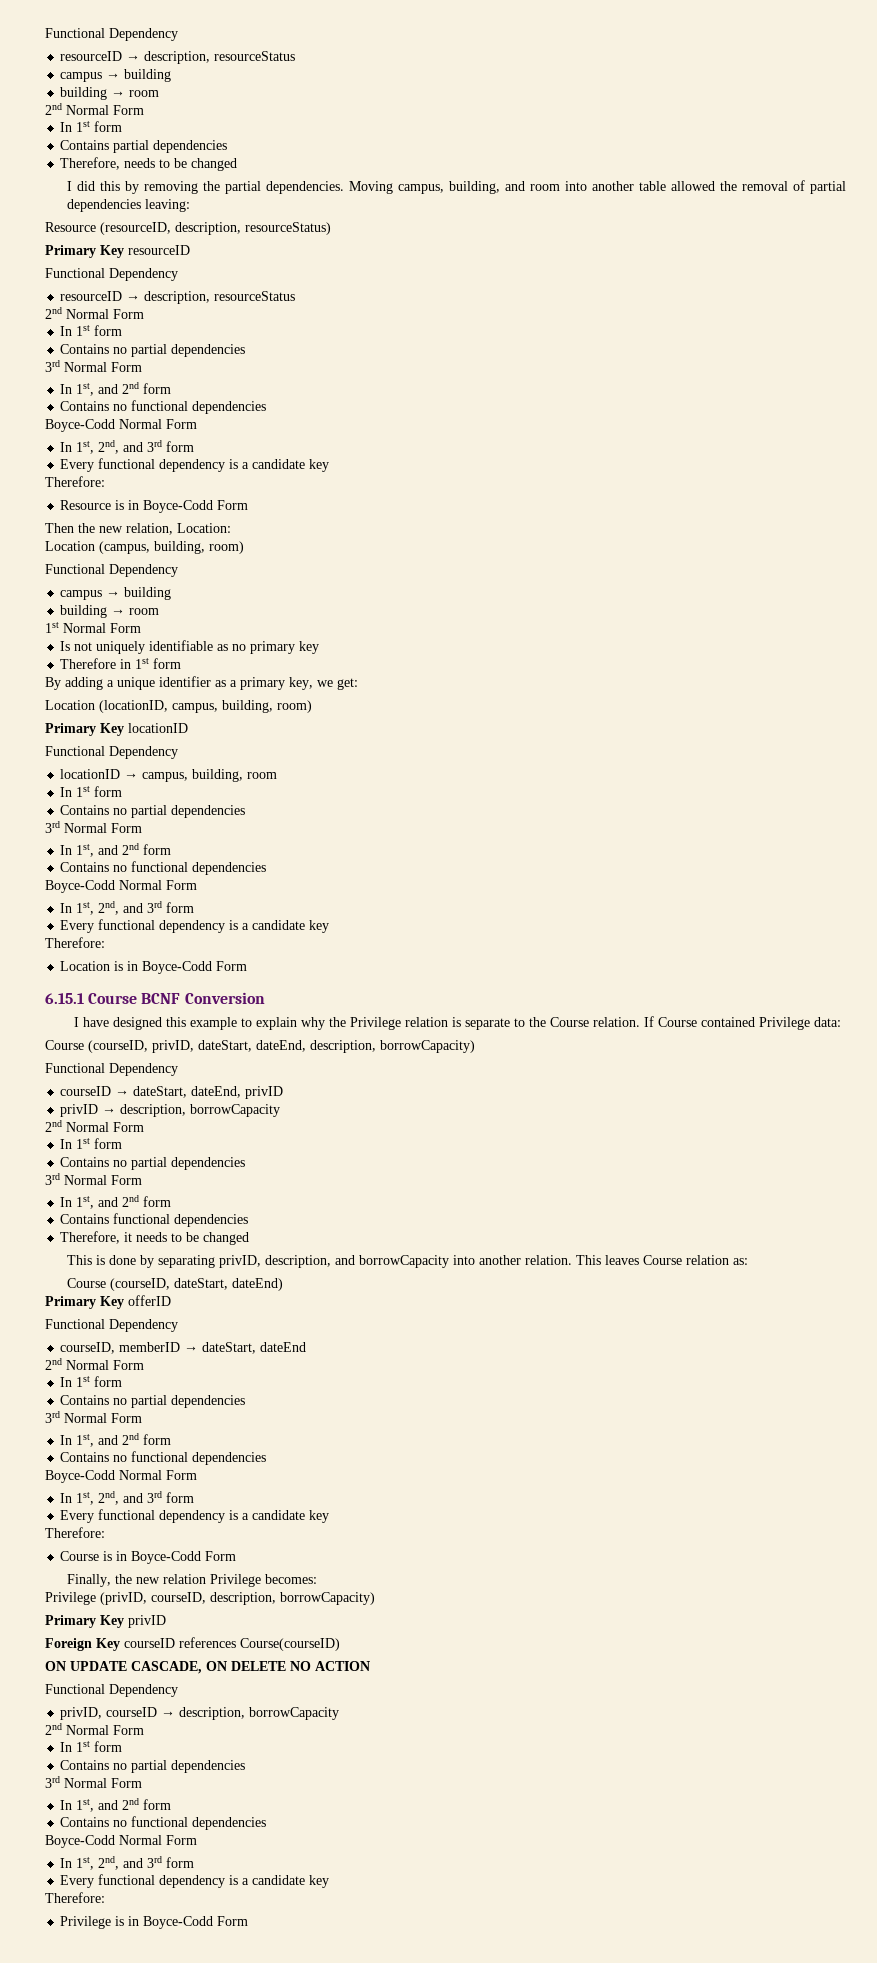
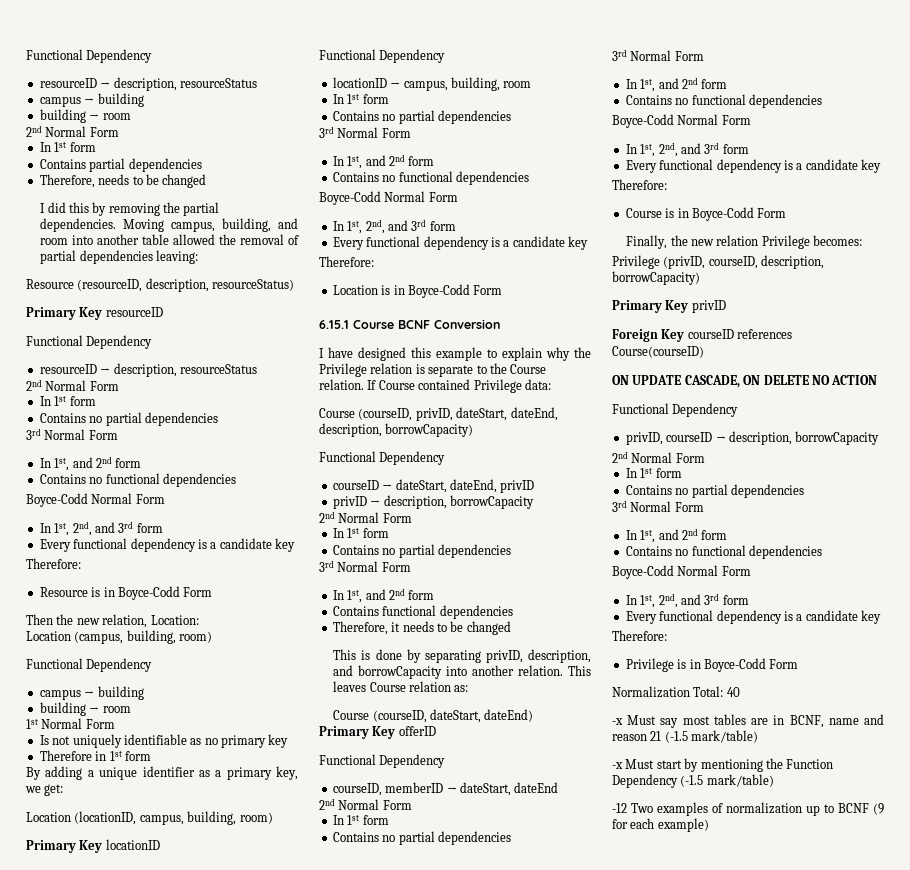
+ Normalization Total: 40
+ -x Must say most tables are in BCNF, name and reason 21 (-1.5 mark/table)
+ -x Must start by mentioning the Function Dependency (-1.5 mark/table)
+ -12 Two examples of normalization up to BCNF (9 for each example)

